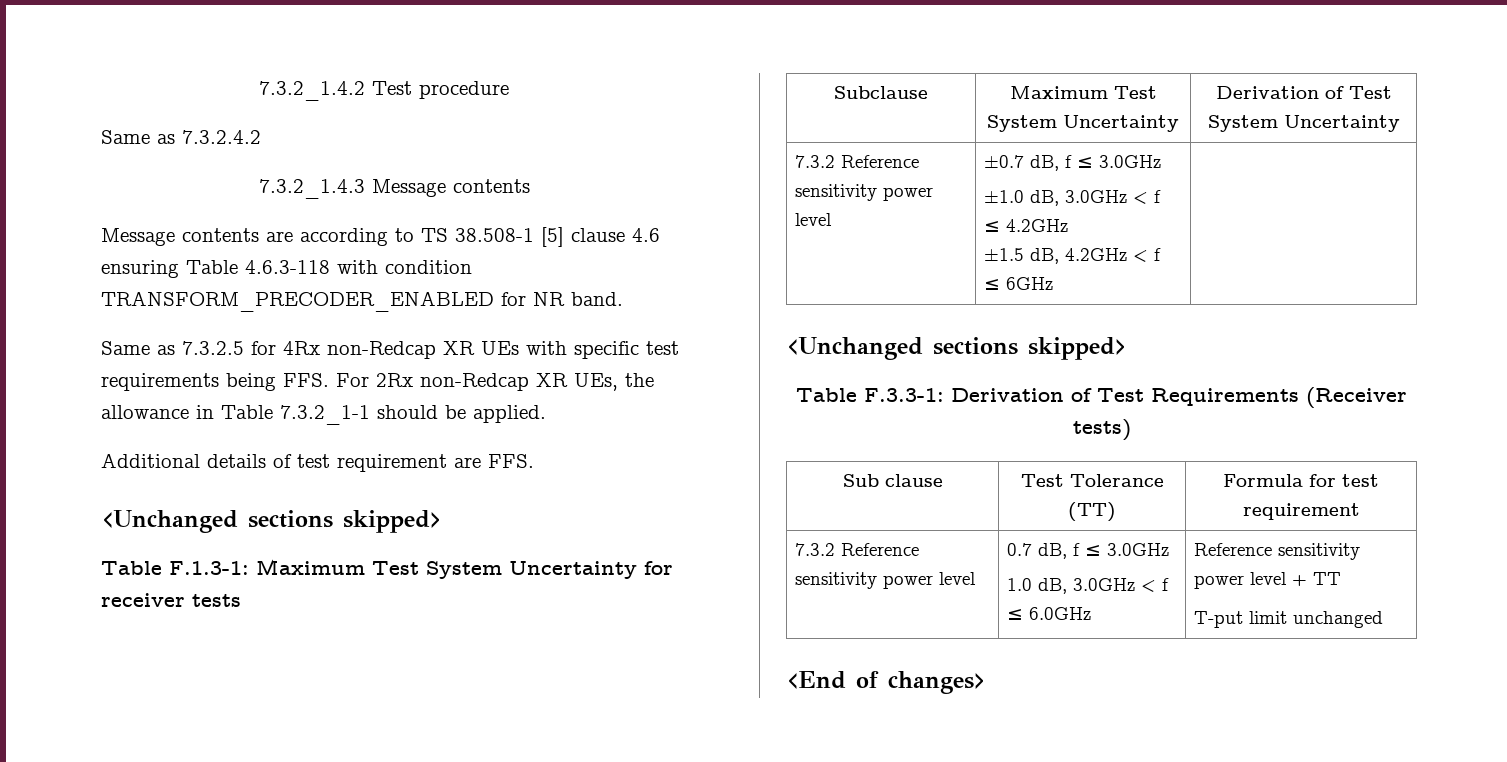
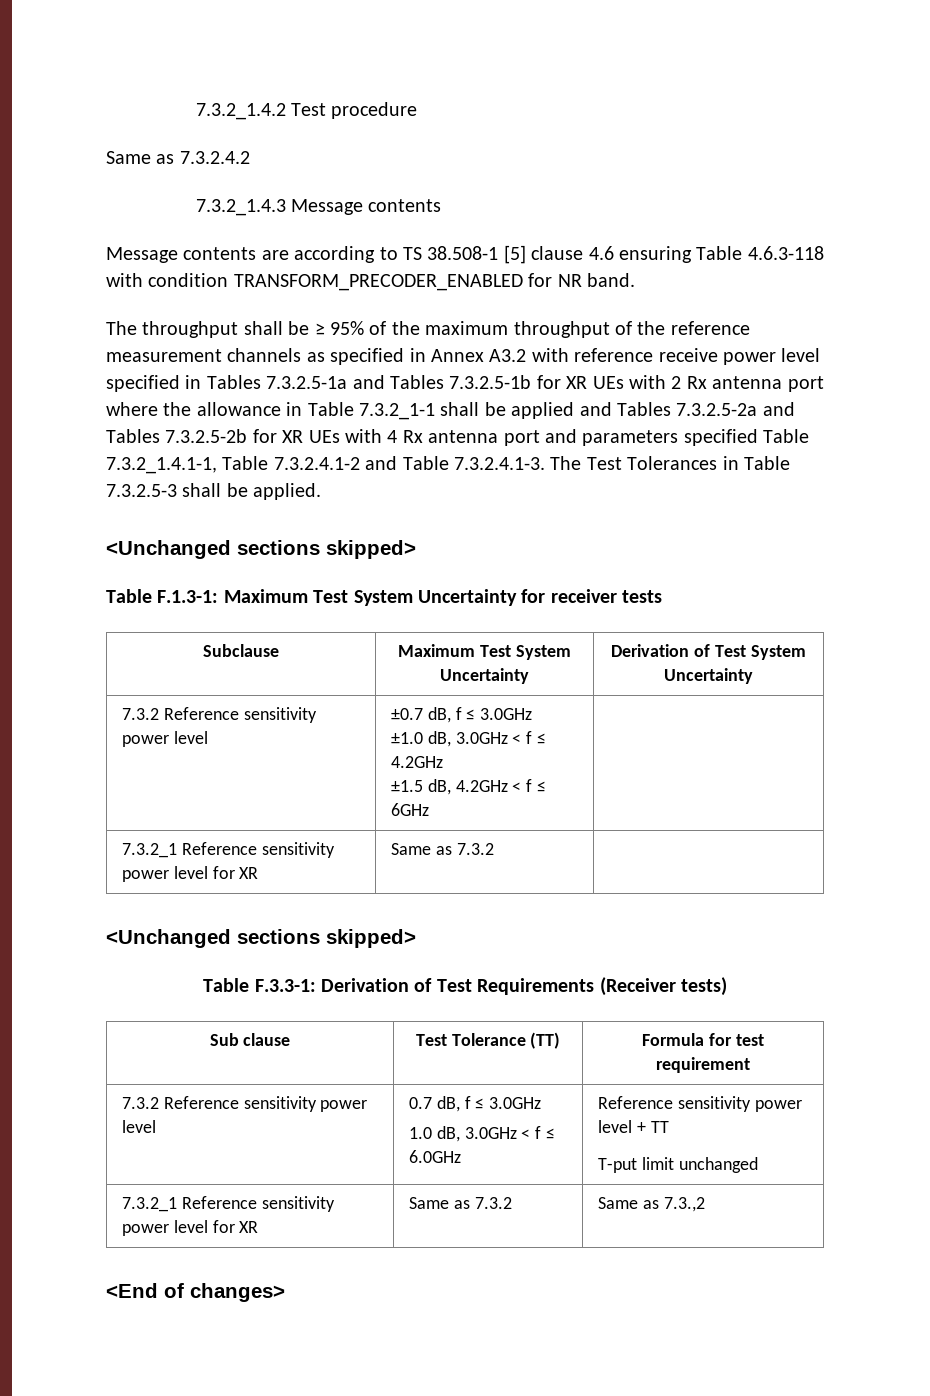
- Same as 7.3.2.5 for 4Rx non-Redcap XR UEs with specific test requirements being FFS. For 2Rx non-Redcap XR UEs, the allowance in Table 7.3.2_1-1 should be applied.
- Additional details of test requirement are FFS.
+ The throughput shall be ≥ 95% of the maximum throughput of the reference measurement channels as specified in Annex A3.2 with reference receive power level specified in Tables 7.3.2.5-1a and Tables 7.3.2.5-1b for XR UEs with 2 Rx antenna port where the allowance in Table 7.3.2_1-1 shall be applied and Tables 7.3.2.5-2a and Tables 7.3.2.5-2b for XR UEs with 4 Rx antenna port and parameters specified Table 7.3.2_1.4.1-1, Table 7.3.2.4.1-2 and Table 7.3.2.4.1-3. The Test Tolerances in Table 7.3.2.5-3 shall be applied.
  7.3.2 Reference sensitivity power level | ±0.7 dB, f ≤ 3.0GHz
  ±1.0 dB, 3.0GHz < f ≤ 4.2GHz
  ±1.5 dB, 4.2GHz < f ≤ 6GHz |
+ 7.3.2_1 Reference sensitivity power level for XR | Same as 7.3.2 |
+ 7.3.2_1 Reference sensitivity power level for XR | Same as 7.3.2 | Same as 7.3.,2

